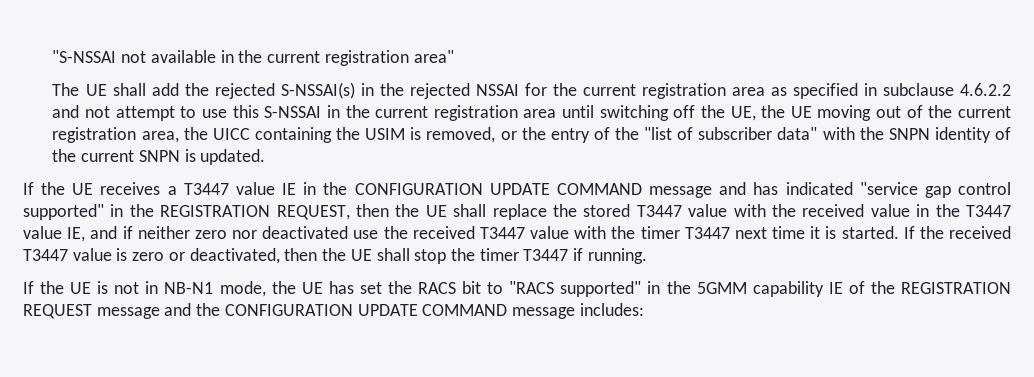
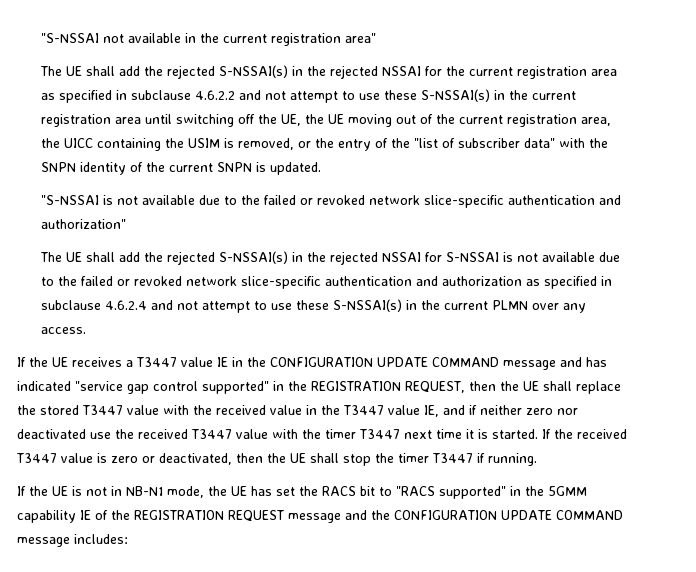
- The UE shall add the rejected S-NSSAI(s) in the rejected NSSAI for the current registration area as specified in subclause 4.6.2.2 and not attempt to use this S-NSSAI in the current registration area until switching off the UE, the UE moving out of the current registration area, the UICC containing the USIM is removed, or the entry of the "list of subscriber data" with the SNPN identity of the current SNPN is updated.
+ The UE shall add the rejected S-NSSAI(s) in the rejected NSSAI for the current registration area as specified in subclause 4.6.2.2 and not attempt to use these S-NSSAI(s) in the current registration area until switching off the UE, the UE moving out of the current registration area, the UICC containing the USIM is removed, or the entry of the "list of subscriber data" with the SNPN identity of the current SNPN is updated.
+ "S-NSSAI is not available due to the failed or revoked network slice-specific authentication and authorization"
+ The UE shall add the rejected S-NSSAI(s) in the rejected NSSAI for S-NSSAI is not available due to the failed or revoked network slice-specific authentication and authorization as specified in subclause 4.6.2.4 and not attempt to use these S-NSSAI(s) in the current PLMN over any access.

